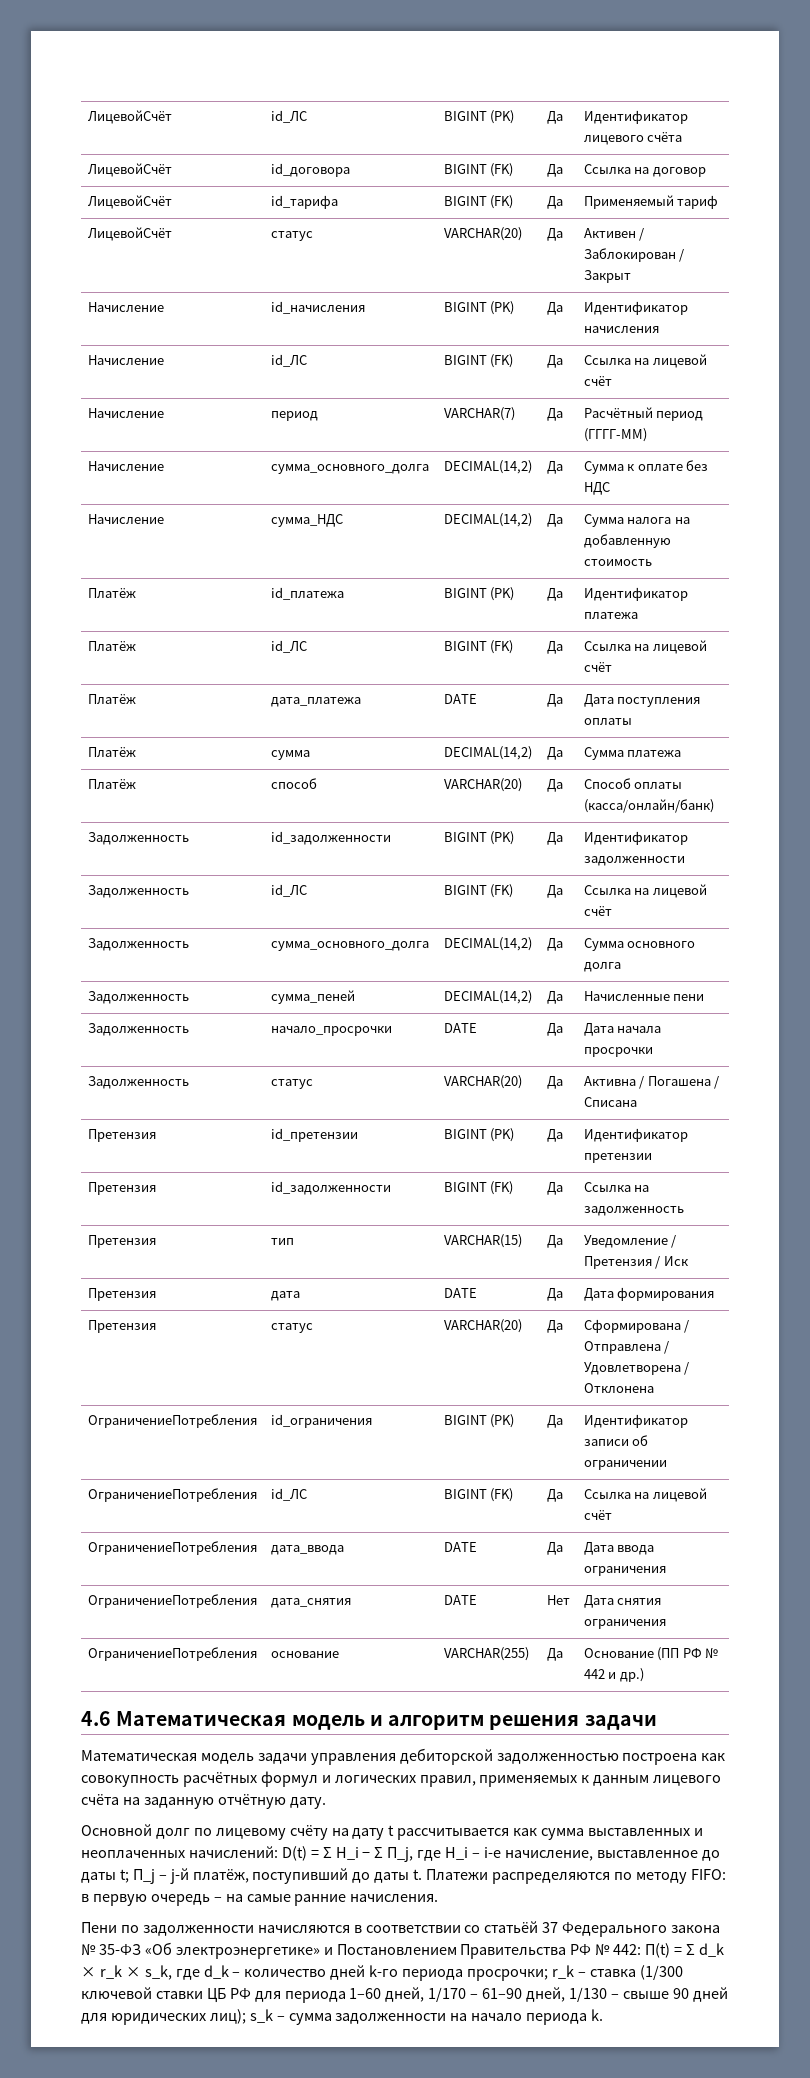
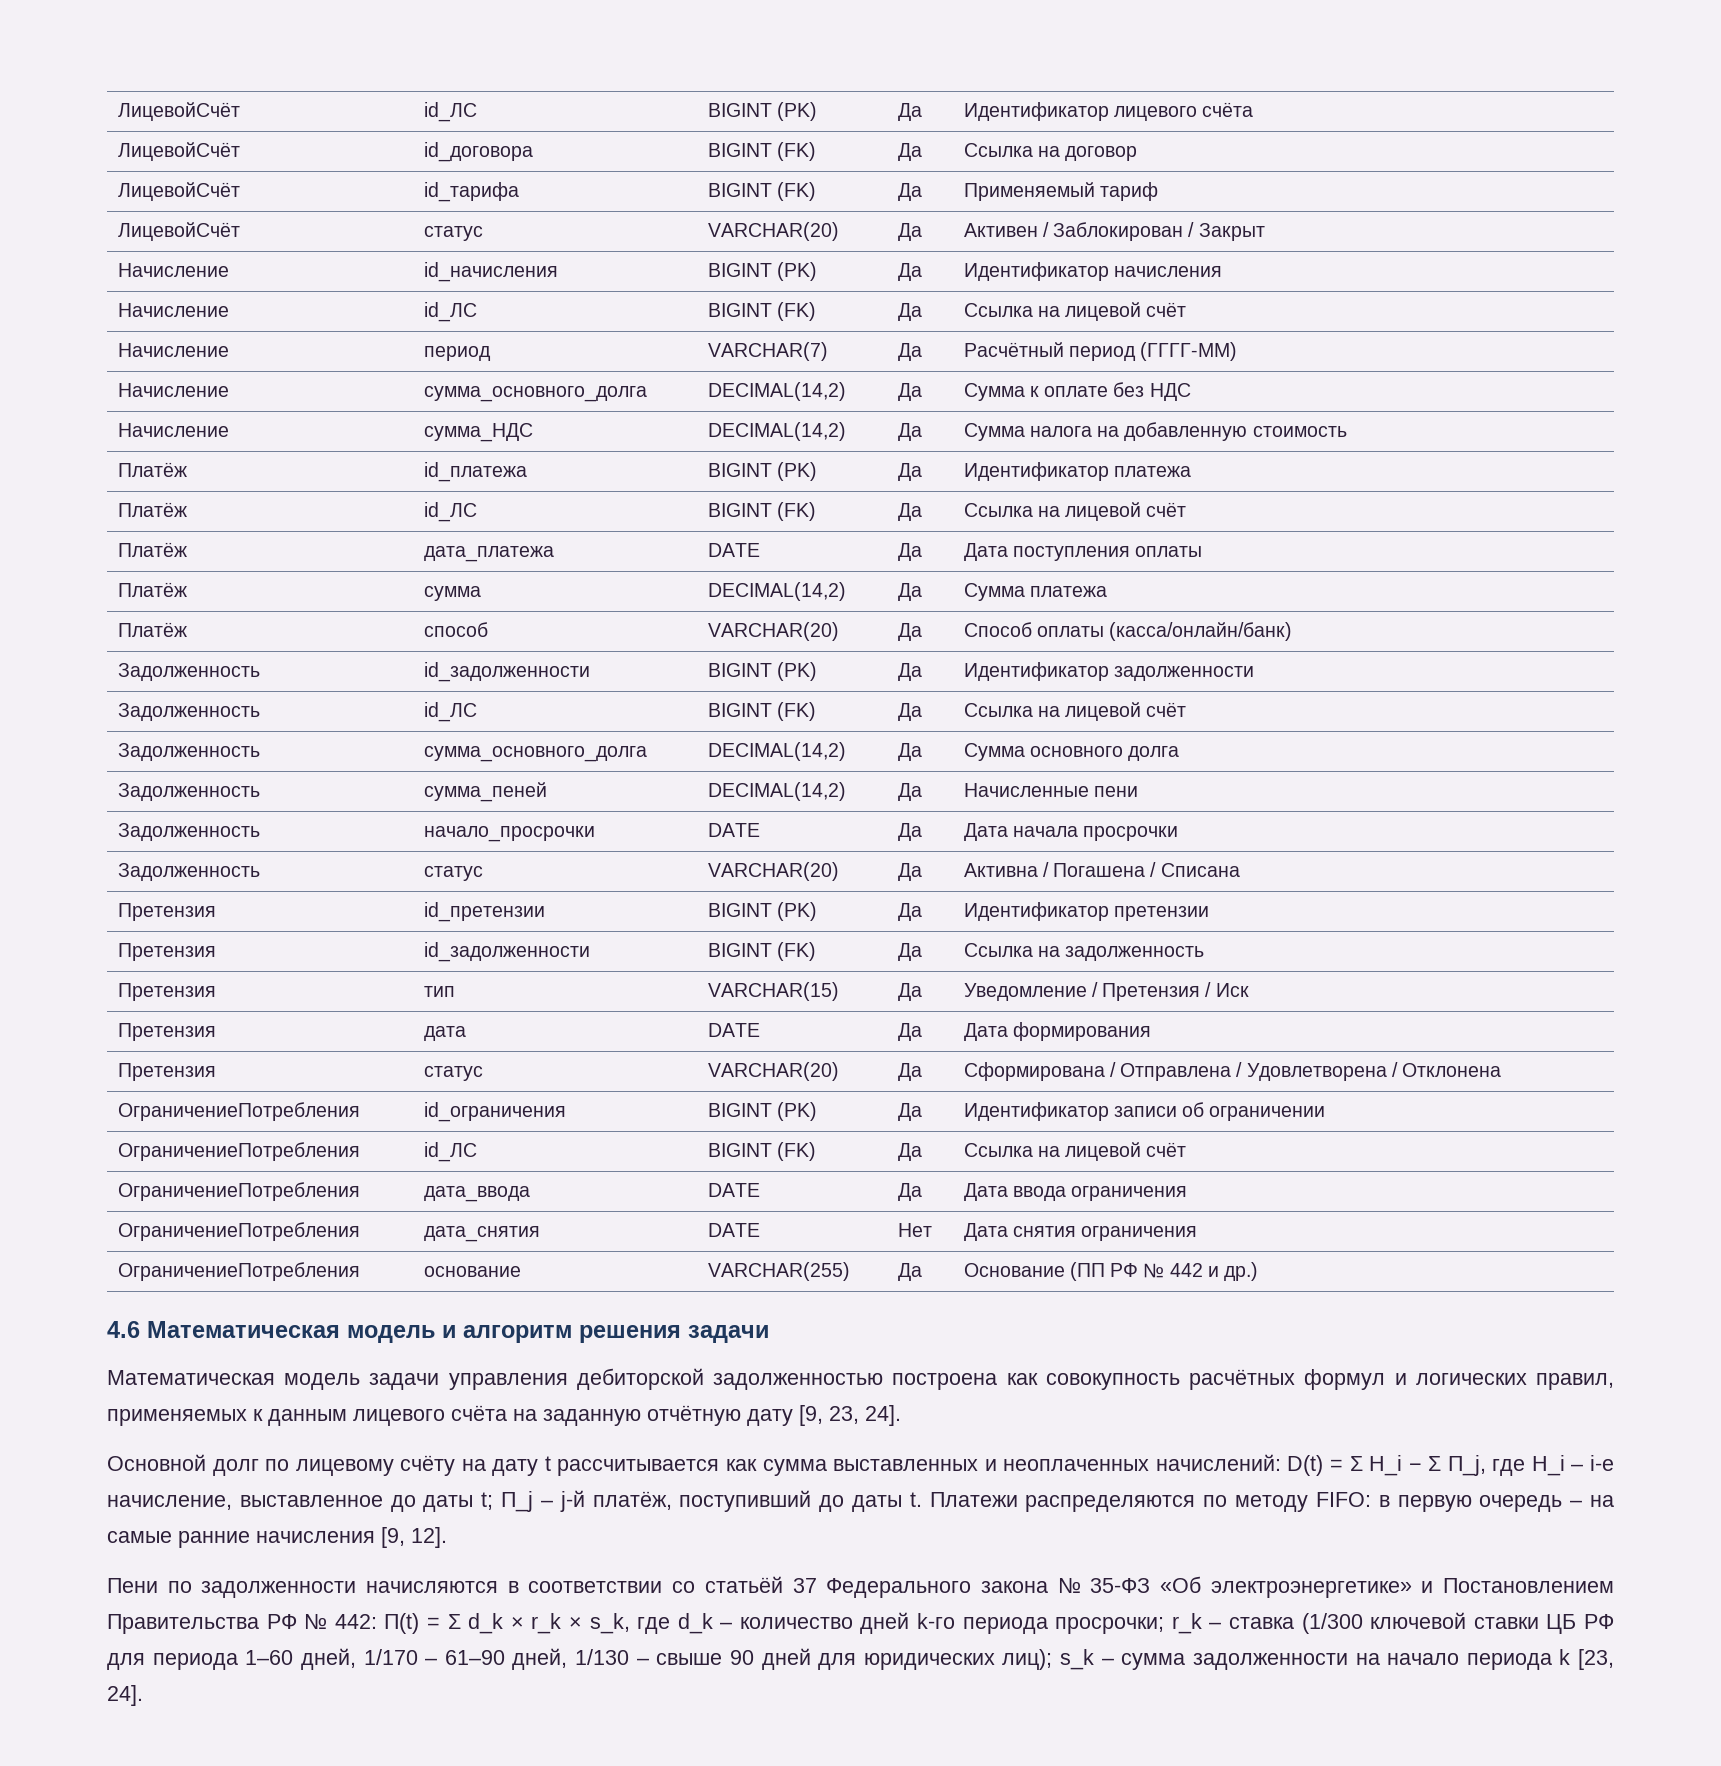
- Математическая модель задачи управления дебиторской задолженностью построена как совокупность расчётных формул и логических правил, применяемых к данным лицевого счёта на заданную отчётную дату.
+ Математическая модель задачи управления дебиторской задолженностью построена как совокупность расчётных формул и логических правил, применяемых к данным лицевого счёта на заданную отчётную дату [9, 23, 24].
- Платежи распределяются по методу FIFO: в первую очередь – на самые ранние начисления.
+ Платежи распределяются по методу FIFO: в первую очередь – на самые ранние начисления [9, 12].
- s_k – сумма задолженности на начало периода k.
+ s_k – сумма задолженности на начало периода k [23, 24].

